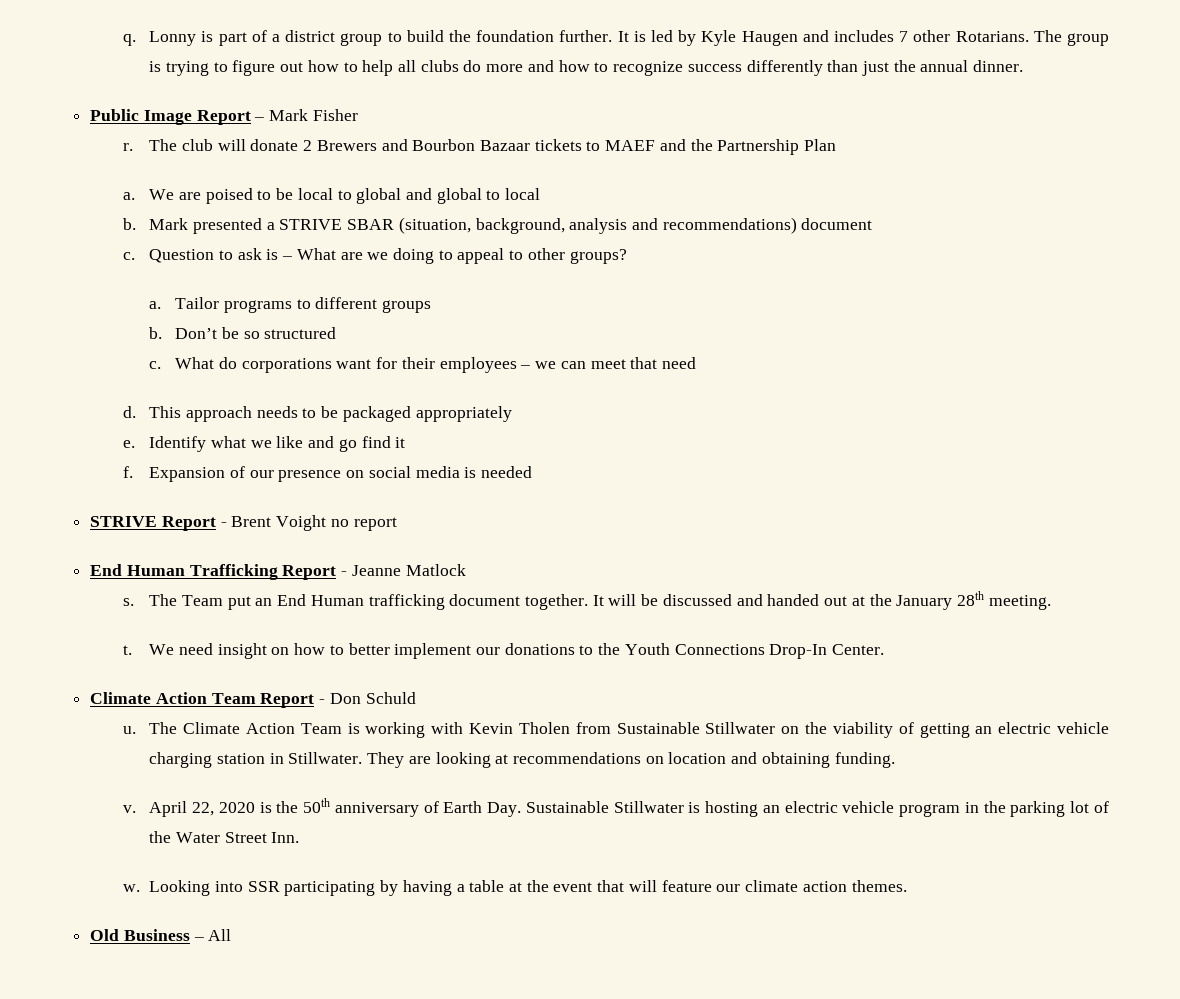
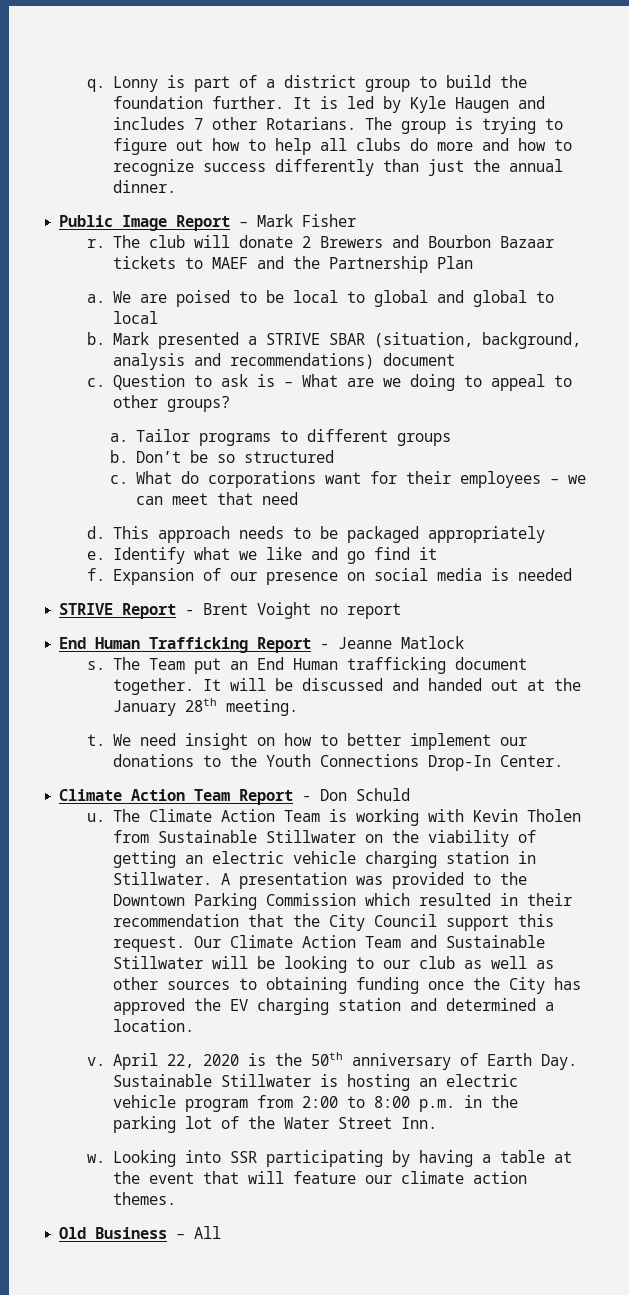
- They are looking at recommendations on location and obtaining funding.
+ A presentation was provided to the Downtown Parking Commission which resulted in their recommendation that the City Council support this request. Our Climate Action Team and Sustainable Stillwater will be looking to our club as well as other sources to obtaining funding once the City has approved the EV charging station and determined a location.
- April 22, 2020 is the 50th anniversary of Earth Day. Sustainable Stillwater is hosting an electric vehicle program in the parking lot of the Water Street Inn.
+ April 22, 2020 is the 50th anniversary of Earth Day. Sustainable Stillwater is hosting an electric vehicle program from 2:00 to 8:00 p.m. in the parking lot of the Water Street Inn.

